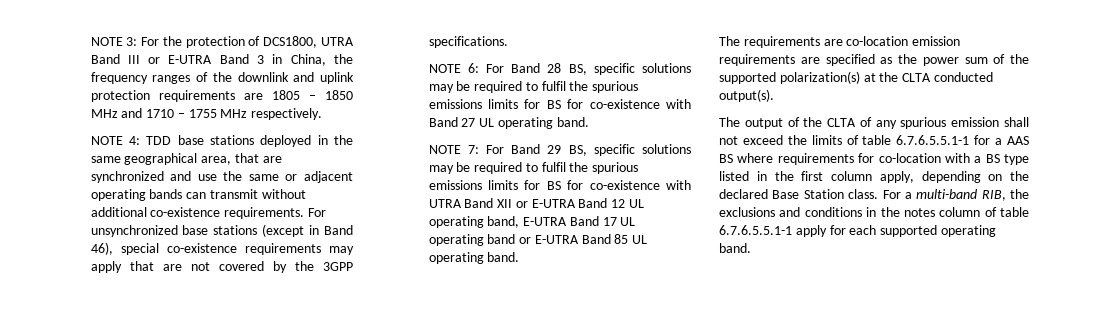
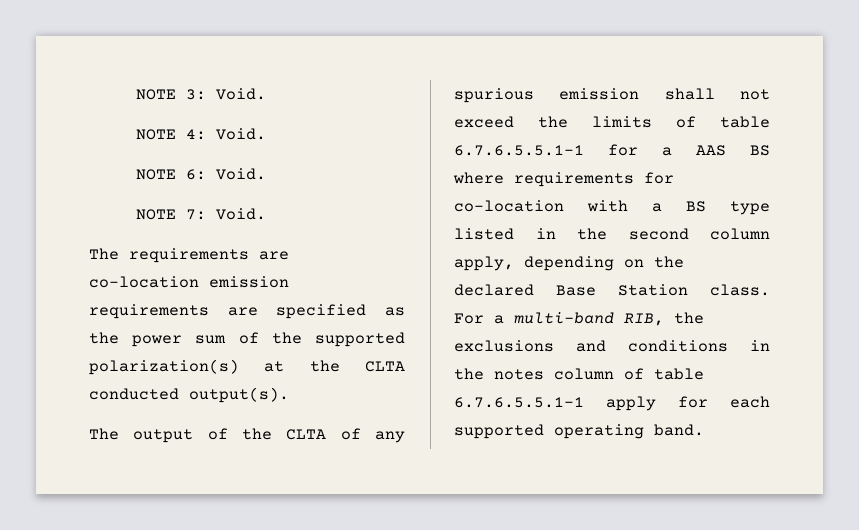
- NOTE 3: For the protection of DCS1800, UTRA Band III or E-UTRA Band 3 in China, the frequency ranges of the downlink and uplink protection requirements are 1805 – 1850 MHz and 1710 – 1755 MHz respectively.
- NOTE 4: TDD base stations deployed in the same geographical area, that are synchronized and use the same or adjacent operating bands can transmit without additional co-existence requirements. For unsynchronized base stations (except in Band 46), special co-existence requirements may apply that are not covered by the 3GPP specifications.
- NOTE 6: For Band 28 BS, specific solutions may be required to fulfil the spurious emissions limits for BS for co-existence with Band 27 UL operating band.
- NOTE 7: For Band 29 BS, specific solutions may be required to fulfil the spurious emissions limits for BS for co-existence with UTRA Band XII or E-UTRA Band 12 UL operating band, E-UTRA Band 17 UL operating band or E-UTRA Band 85 UL operating band.
+ NOTE 3: Void.
+ NOTE 4: Void.
+ NOTE 6: Void.
+ NOTE 7: Void.
- The output of the CLTA of any spurious emission shall not exceed the limits of table 6.7.6.5.5.1-1 for a AAS BS where requirements for co-location with a BS type listed in the first column apply, depending on the declared Base Station class.
+ The output of the CLTA of any spurious emission shall not exceed the limits of table 6.7.6.5.5.1-1 for a AAS BS where requirements for co-location with a BS type listed in the second column apply, depending on the declared Base Station class.

